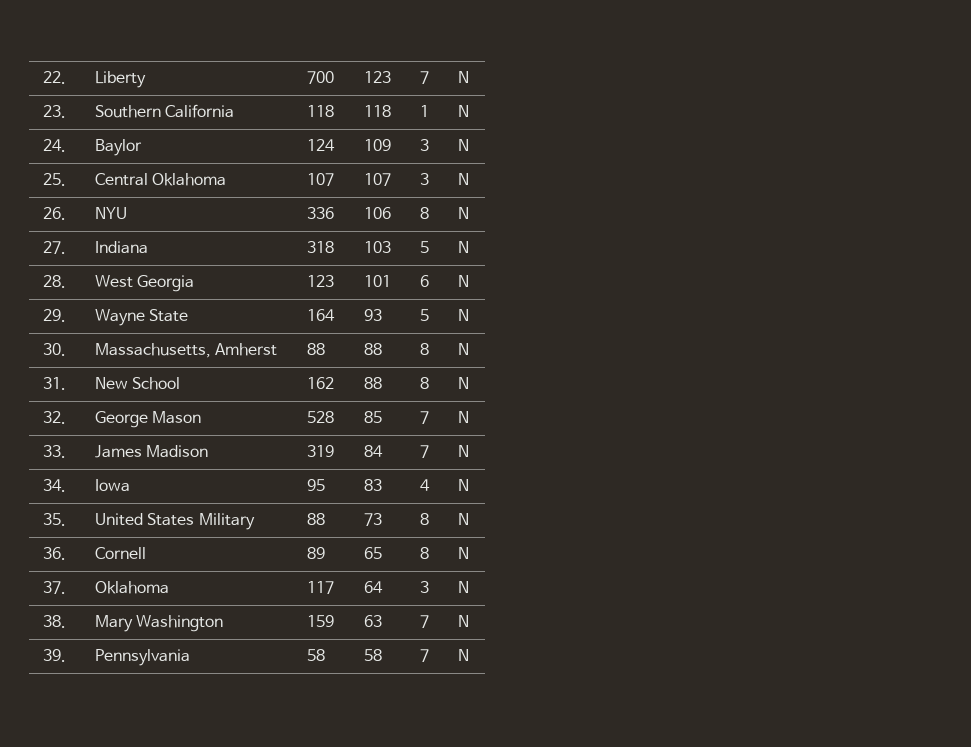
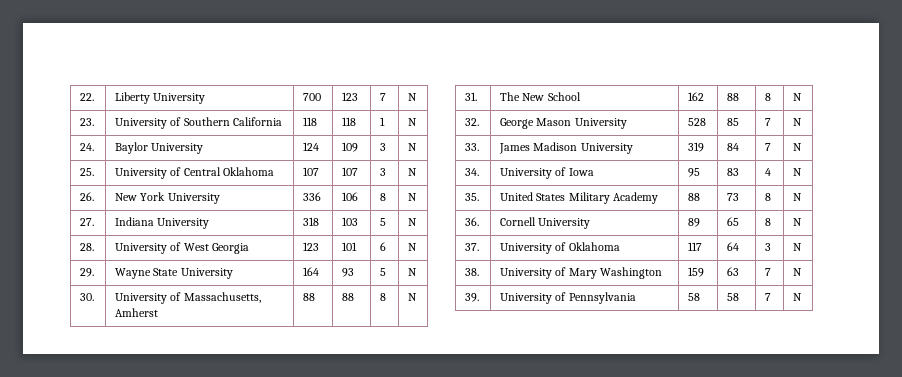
- 22. | Liberty | 700 | 123 | 7 | N
+ 22. | Liberty University | 700 | 123 | 7 | N
- 23. | Southern California | 118 | 118 | 1 | N
+ 23. | University of Southern California | 118 | 118 | 1 | N
- 24. | Baylor | 124 | 109 | 3 | N
+ 24. | Baylor University | 124 | 109 | 3 | N
- 25. | Central Oklahoma | 107 | 107 | 3 | N
+ 25. | University of Central Oklahoma | 107 | 107 | 3 | N
- 26. | NYU | 336 | 106 | 8 | N
+ 26. | New York University | 336 | 106 | 8 | N
- 27. | Indiana | 318 | 103 | 5 | N
+ 27. | Indiana University | 318 | 103 | 5 | N
- 28. | West Georgia | 123 | 101 | 6 | N
+ 28. | University of West Georgia | 123 | 101 | 6 | N
- 29. | Wayne State | 164 | 93 | 5 | N
+ 29. | Wayne State University | 164 | 93 | 5 | N
- 30. | Massachusetts, Amherst | 88 | 88 | 8 | N
+ 30. | University of Massachusetts, Amherst | 88 | 88 | 8 | N
- 31. | New School | 162 | 88 | 8 | N
+ 31. | The New School | 162 | 88 | 8 | N
- 32. | George Mason | 528 | 85 | 7 | N
+ 32. | George Mason University | 528 | 85 | 7 | N
- 33. | James Madison | 319 | 84 | 7 | N
+ 33. | James Madison University | 319 | 84 | 7 | N
- 34. | Iowa | 95 | 83 | 4 | N
+ 34. | University of Iowa | 95 | 83 | 4 | N
- 35. | United States Military | 88 | 73 | 8 | N
+ 35. | United States Military Academy | 88 | 73 | 8 | N
- 36. | Cornell | 89 | 65 | 8 | N
+ 36. | Cornell University | 89 | 65 | 8 | N
- 37. | Oklahoma | 117 | 64 | 3 | N
+ 37. | University of Oklahoma | 117 | 64 | 3 | N
- 38. | Mary Washington | 159 | 63 | 7 | N
+ 38. | University of Mary Washington | 159 | 63 | 7 | N
- 39. | Pennsylvania | 58 | 58 | 7 | N
+ 39. | University of Pennsylvania | 58 | 58 | 7 | N

